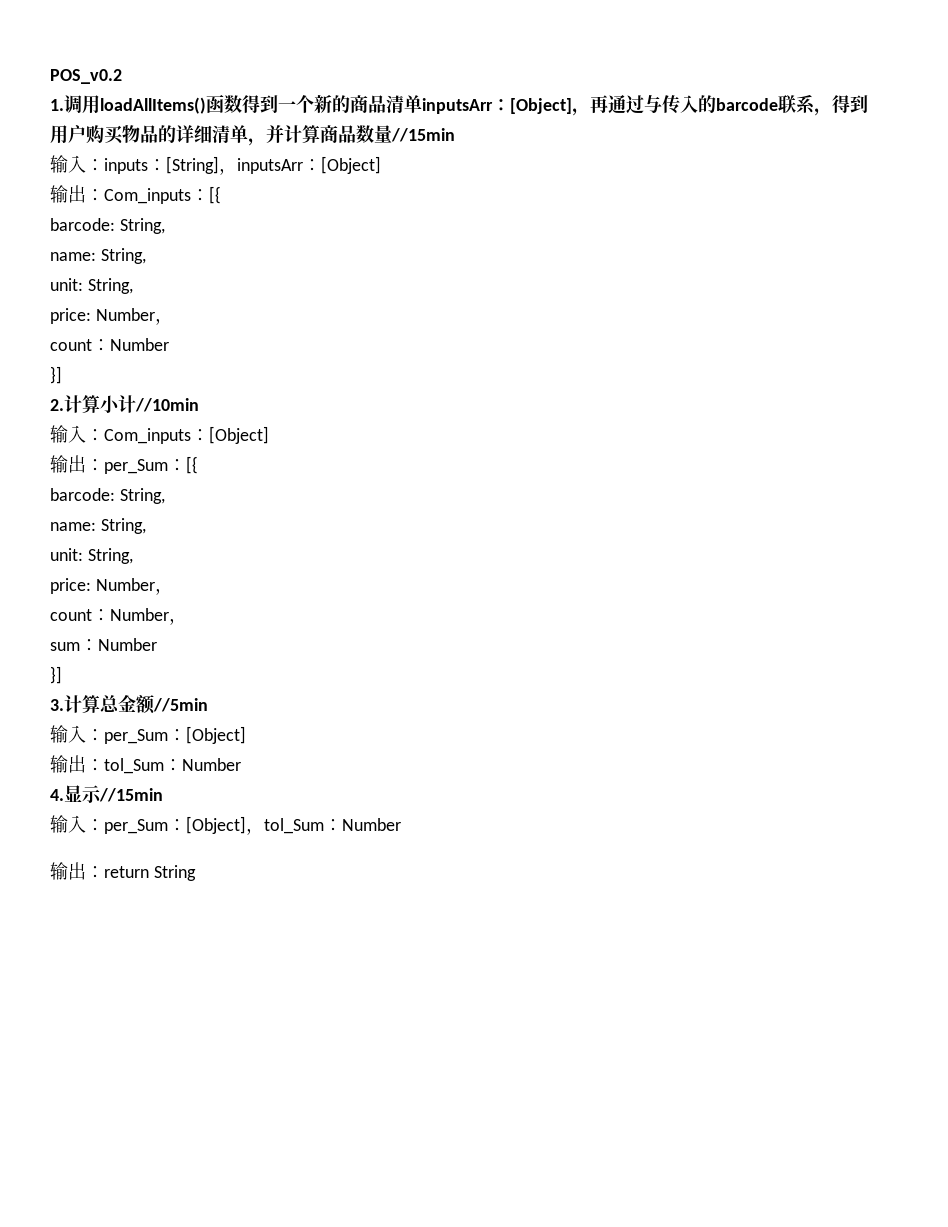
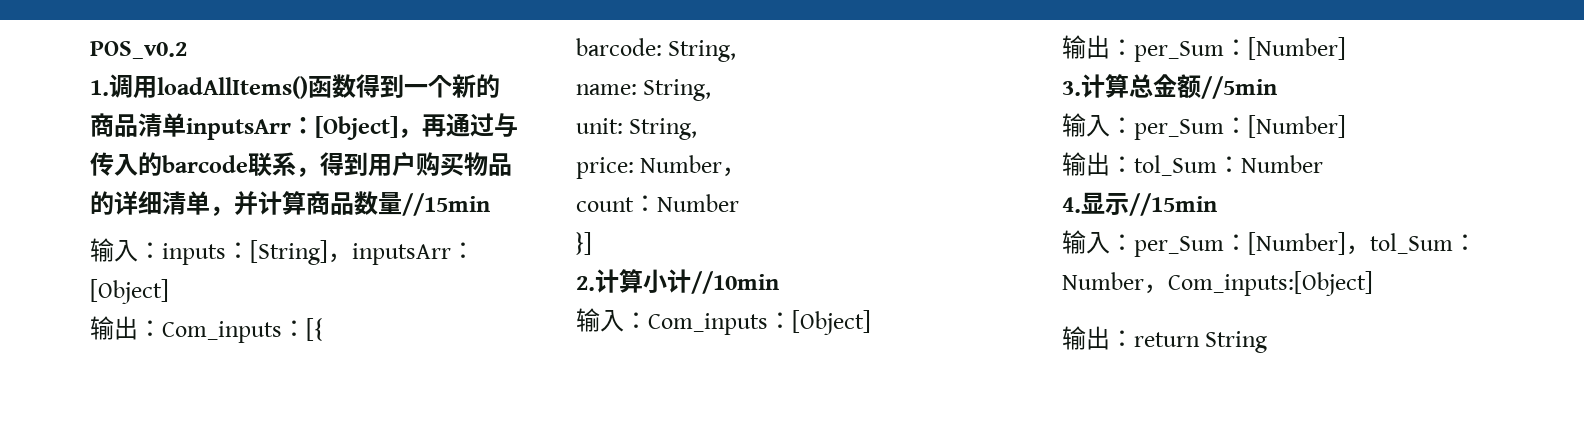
- 输出：per_Sum：[{
- barcode: String,
- name: String,
- unit: String,
- price: Number，
- count：Number，
- sum：Number
- }]
+ 输出：per_Sum：[Number]
  3.计算总金额//5min
- 输入：per_Sum：[Object]
+ 输入：per_Sum：[Number]
- 输入：per_Sum：[Object]，tol_Sum：Number
+ 输入：per_Sum：[Number]，tol_Sum：Number，Com_inputs:[Object]

